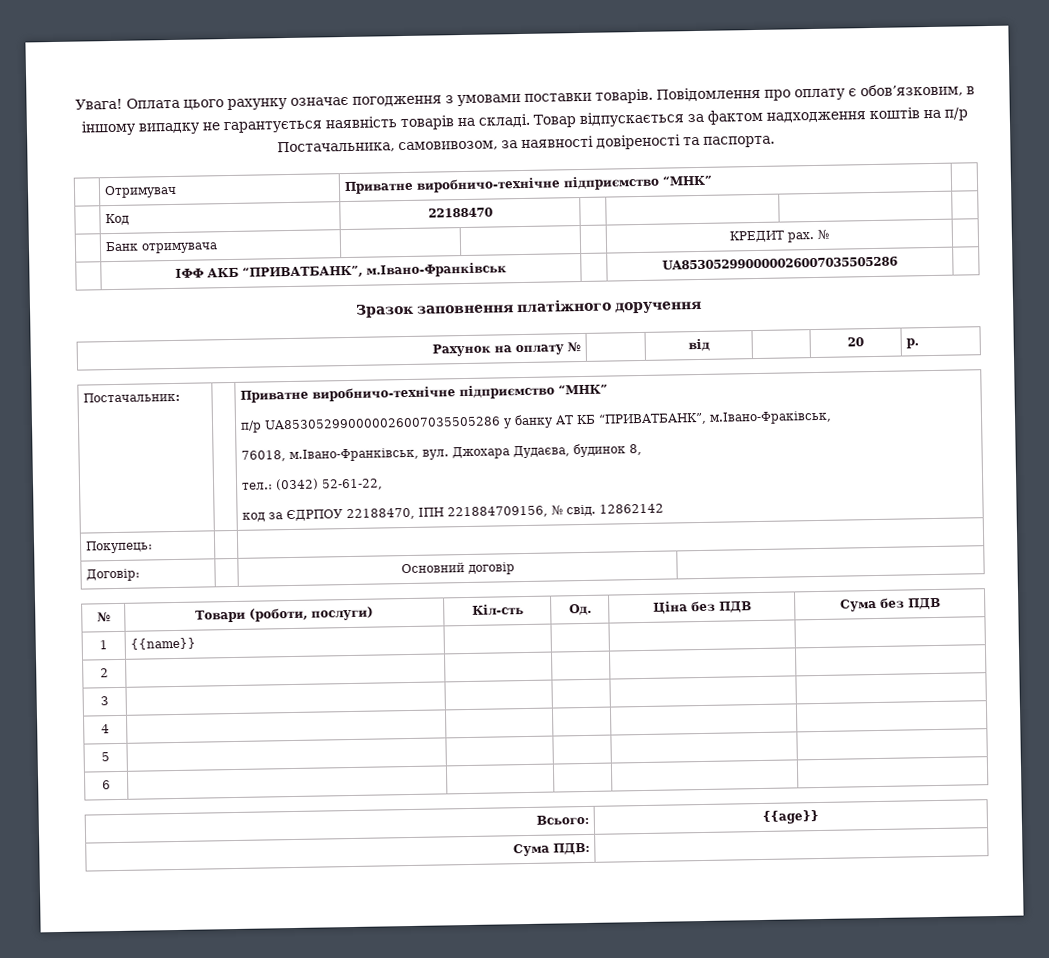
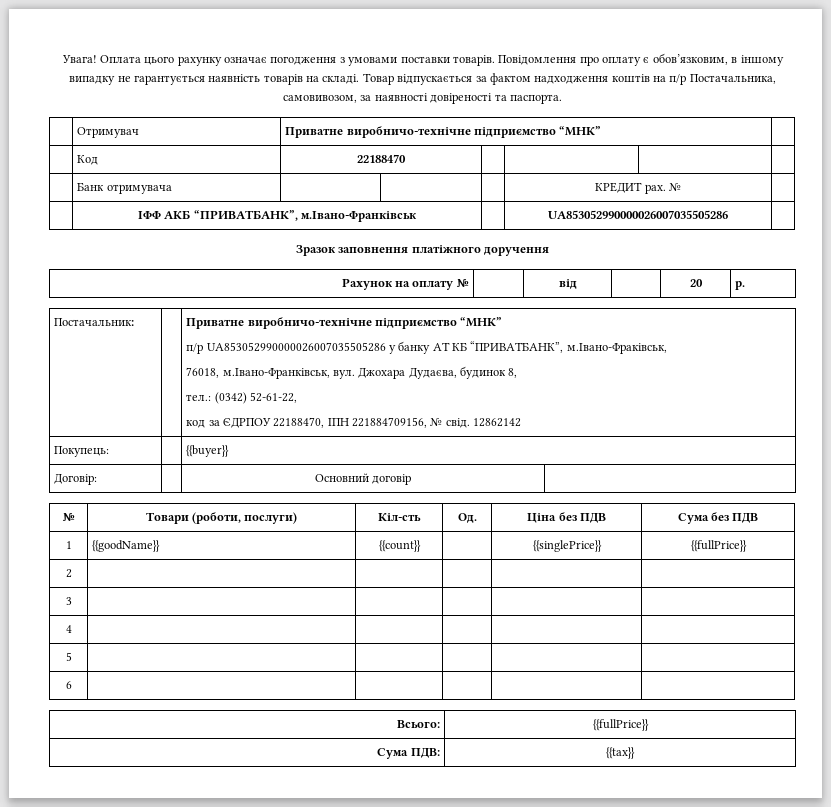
- Покупець: | |
+ Покупець: | | {{buyer}}
- 1 | {{name}} | | | |
+ 1 | {{goodName}} | {{count}} | | {{singlePrice}} | {{fullPrice}}
- Всього: | {{age}}
+ Всього: | {{fullPrice}}
- Сума ПДВ: |
+ Сума ПДВ: | {{tax}}

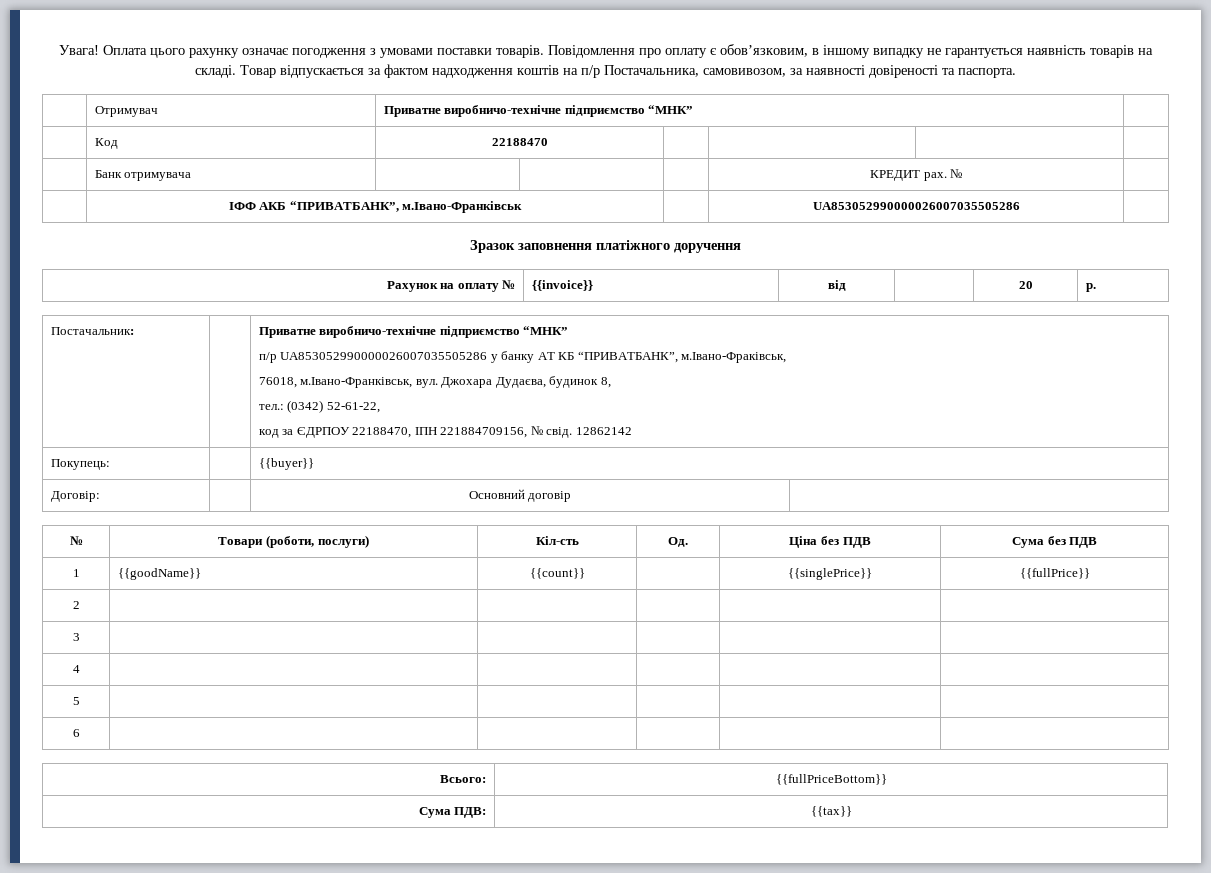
- Рахунок на оплату № | | від | | 20 | р.
+ Рахунок на оплату № | {{invoice}} | від | | 20 | р.
- Всього: | {{fullPrice}}
+ Всього: | {{fullPriceBottom}}

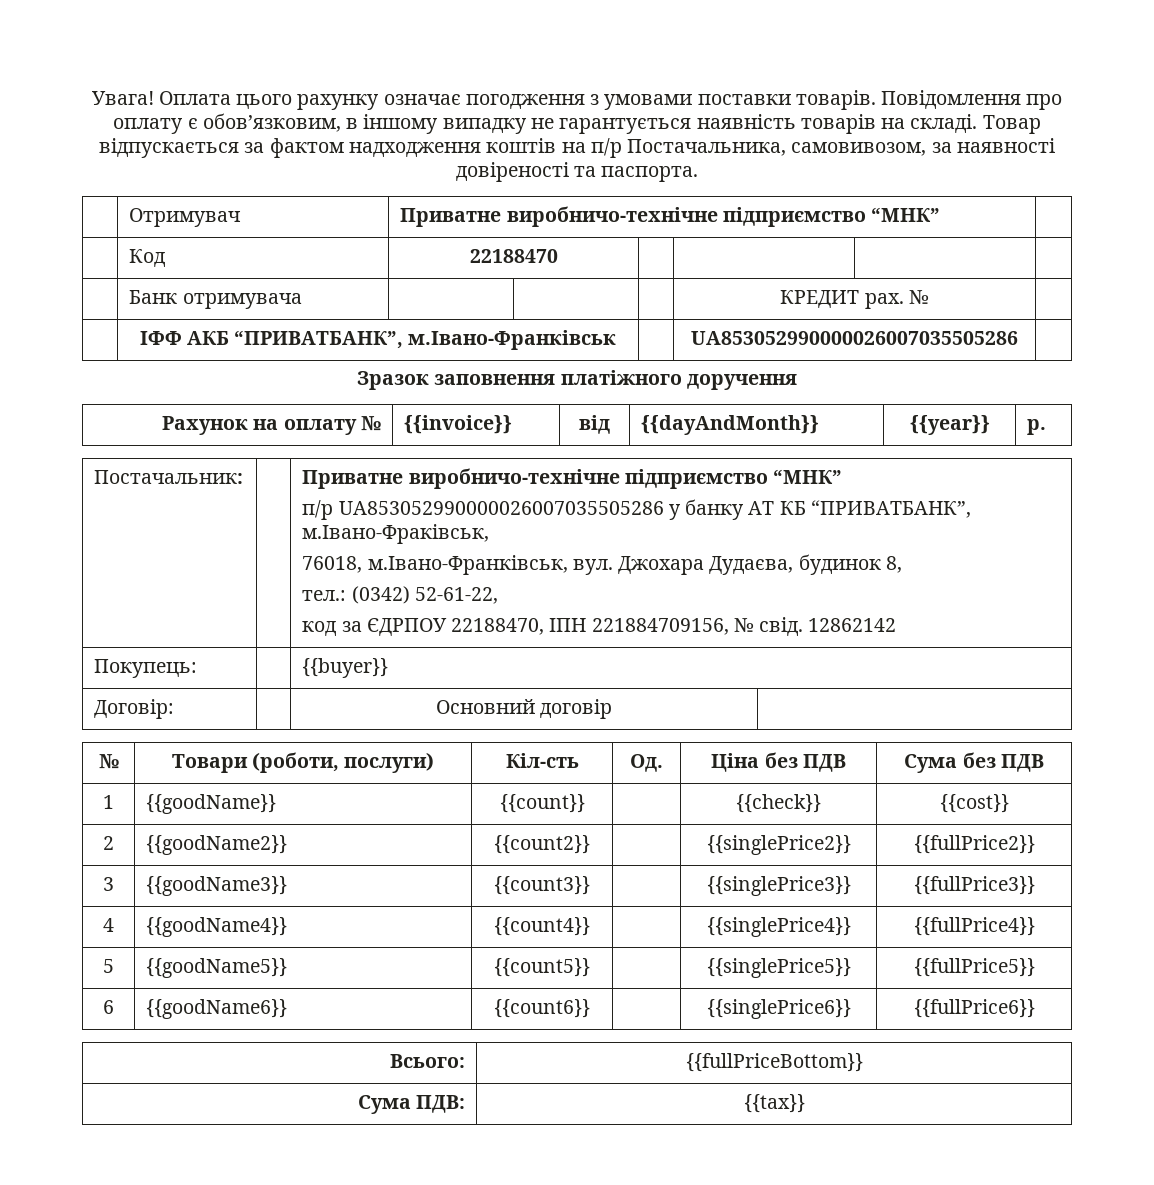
- Рахунок на оплату № | {{invoice}} | від | | 20 | р.
+ Рахунок на оплату № | {{invoice}} | від | {{dayAndMonth}} | {{year}} | р.
- 1 | {{goodName}} | {{count}} | | {{singlePrice}} | {{fullPrice}}
+ 1 | {{goodName}} | {{count}} | | {{check}} | {{cost}}
- 2 | | | | |
- 3 | | | | |
- 4 | | | | |
- 5 | | | | |
- 6 | | | | |
+ 2 | {{goodName2}} | {{count2}} | | {{singlePrice2}} | {{fullPrice2}}
+ 3 | {{goodName3}} | {{count3}} | | {{singlePrice3}} | {{fullPrice3}}
+ 4 | {{goodName4}} | {{count4}} | | {{singlePrice4}} | {{fullPrice4}}
+ 5 | {{goodName5}} | {{count5}} | | {{singlePrice5}} | {{fullPrice5}}
+ 6 | {{goodName6}} | {{count6}} | | {{singlePrice6}} | {{fullPrice6}}

